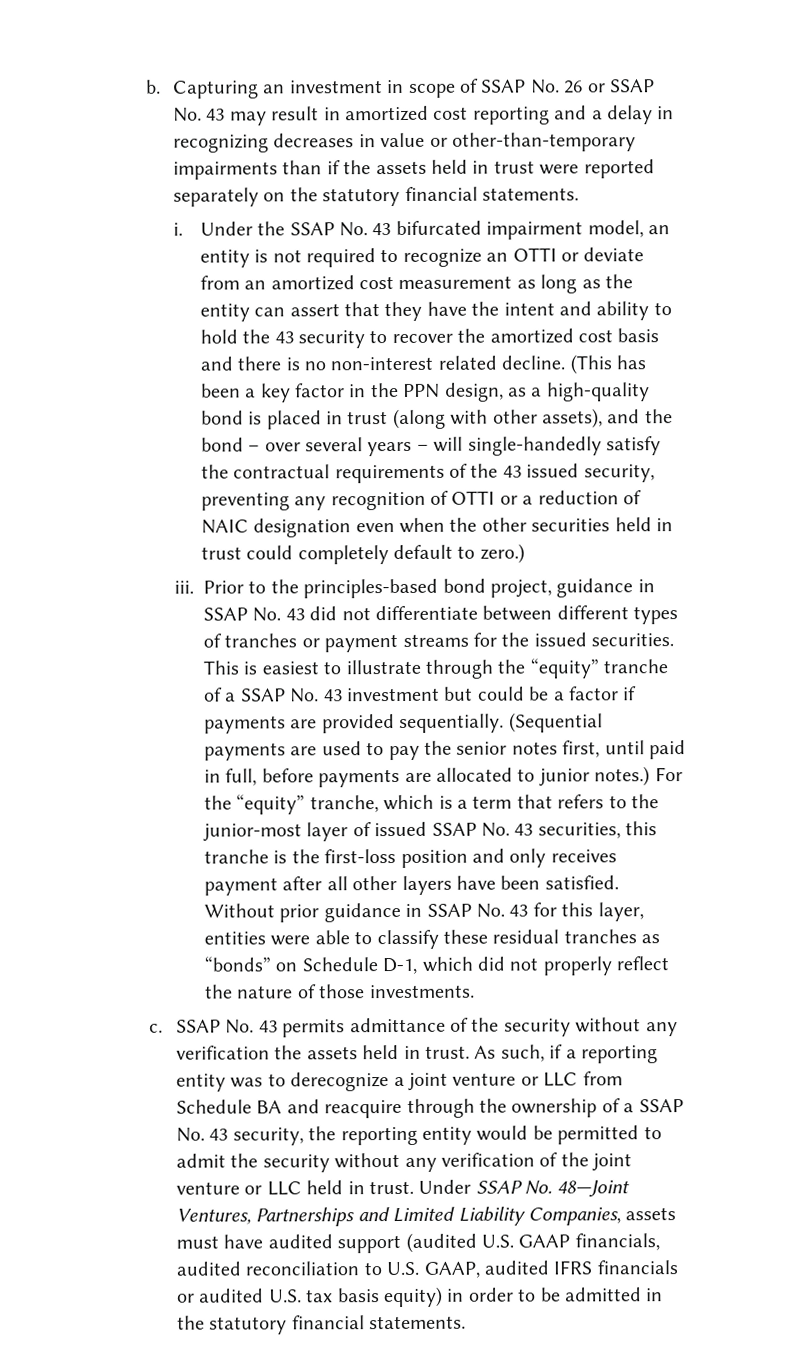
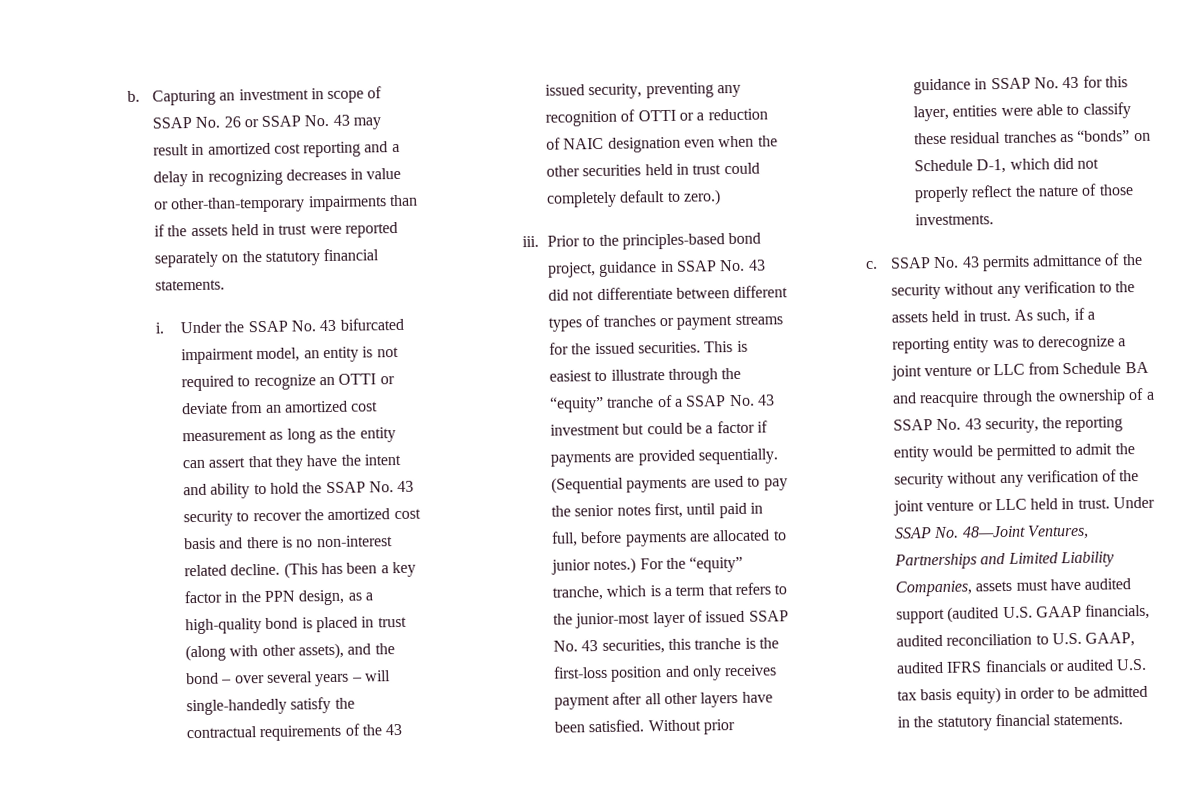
- Under the SSAP No. 43 bifurcated impairment model, an entity is not required to recognize an OTTI or deviate from an amortized cost measurement as long as the entity can assert that they have the intent and ability to hold the 43 security to recover the amortized cost basis and there is no non-interest related decline.
+ Under the SSAP No. 43 bifurcated impairment model, an entity is not required to recognize an OTTI or deviate from an amortized cost measurement as long as the entity can assert that they have the intent and ability to hold the SSAP No. 43 security to recover the amortized cost basis and there is no non-interest related decline.
- SSAP No. 43 permits admittance of the security without any verification the assets held in trust.
+ SSAP No. 43 permits admittance of the security without any verification to the assets held in trust.

